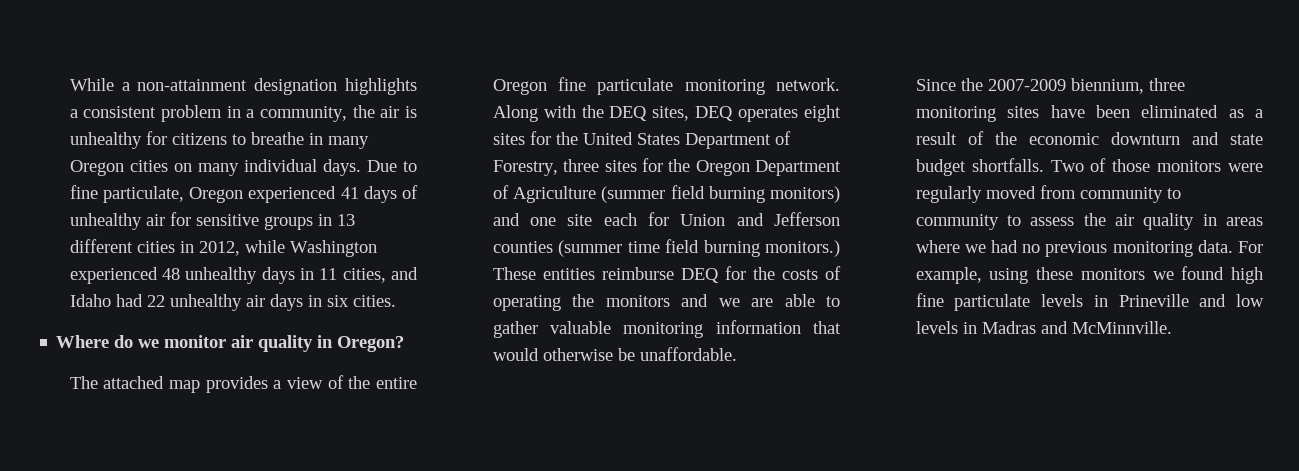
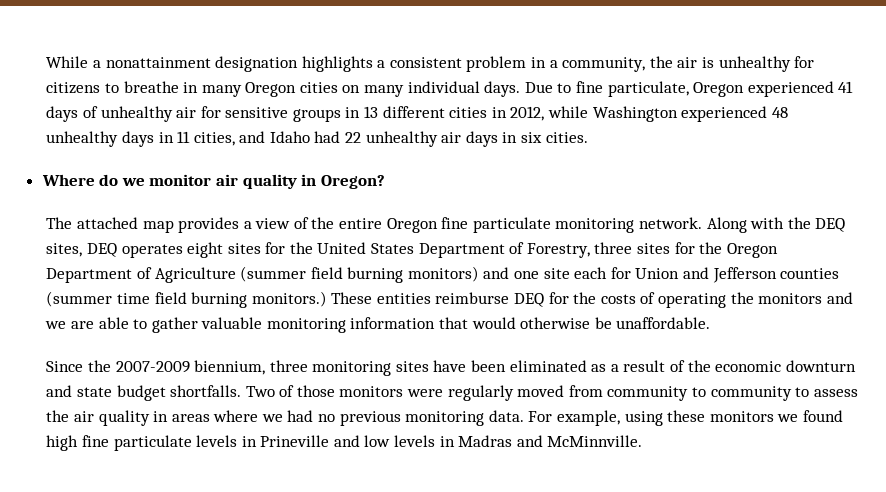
- While a non-attainment designation highlights a consistent problem in a community, the air is unhealthy for citizens to breathe in many Oregon cities on many individual days.
+ While a nonattainment designation highlights a consistent problem in a community, the air is unhealthy for citizens to breathe in many Oregon cities on many individual days.

